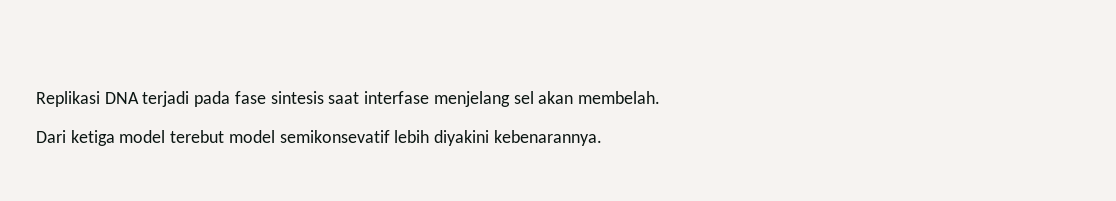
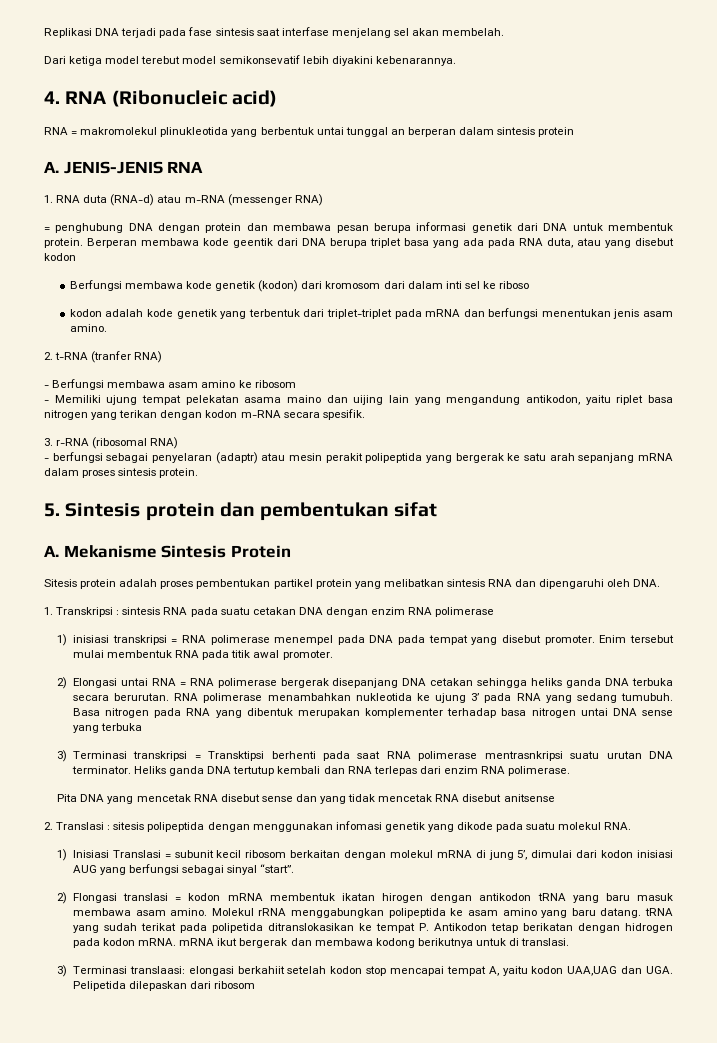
+ 4. RNA (Ribonucleic acid)
+ RNA = makromolekul plinukleotida yang berbentuk untai tunggal an berperan dalam sintesis protein
+ A. JENIS-JENIS RNA
+ 1. RNA duta (RNA-d) atau m-RNA (messenger RNA)
+ = penghubung DNA dengan protein dan membawa pesan berupa informasi genetik dari DNA untuk membentuk protein. Berperan membawa kode geentik dari DNA berupa triplet basa yang ada pada RNA duta, atau yang disebut kodon
+ Berfungsi membawa kode genetik (kodon) dari kromosom dari dalam inti sel ke riboso
+ kodon adalah kode genetik yang terbentuk dari triplet-triplet pada mRNA dan berfungsi menentukan jenis asam amino.
+ 2. t-RNA (tranfer RNA)
+ - Berfungsi membawa asam amino ke ribosom
+ - Memiliki ujung tempat pelekatan asama maino dan uijing lain yang mengandung antikodon, yaitu riplet basa nitrogen yang terikan dengan kodon m-RNA secara spesifik.
+ 3. r-RNA (ribosomal RNA)
+ - berfungsi sebagai penyelaran (adaptr) atau mesin perakit polipeptida yang bergerak ke satu arah sepanjang mRNA dalam proses sintesis protein.
+ 5. Sintesis protein dan pembentukan sifat
+ A. Mekanisme Sintesis Protein
+ Sitesis protein adalah proses pembentukan partikel protein yang melibatkan sintesis RNA dan dipengaruhi oleh DNA.
+ 1. Transkripsi : sintesis RNA pada suatu cetakan DNA dengan enzim RNA polimerase
+ 1) inisiasi transkripsi = RNA polimerase menempel pada DNA pada tempat yang disebut promoter. Enim tersebut mulai membentuk RNA pada titik awal promoter.
+ 2) Elongasi untai RNA = RNA polimerase bergerak disepanjang DNA cetakan sehingga heliks ganda DNA terbuka secara berurutan. RNA polimerase menambahkan nukleotida ke ujung 3’ pada RNA yang sedang tumubuh. Basa nitrogen pada RNA yang dibentuk merupakan komplementer terhadap basa nitrogen untai DNA sense yang terbuka
+ 3) Terminasi transkripsi = Transktipsi berhenti pada saat RNA polimerase mentrasnkripsi suatu urutan DNA terminator. Heliks ganda DNA tertutup kembali dan RNA terlepas dari enzim RNA polimerase.
+ Pita DNA yang mencetak RNA disebut sense dan yang tidak mencetak RNA disebut anitsense
+ 2. Translasi : sitesis polipeptida dengan menggunakan infomasi genetik yang dikode pada suatu molekul RNA.
+ 1) Inisiasi Translasi = subunit kecil ribosom berkaitan dengan molekul mRNA di jung 5’, dimulai dari kodon inisiasi AUG yang berfungsi sebagai sinyal “start”.
+ 2) Flongasi translasi = kodon mRNA membentuk ikatan hirogen dengan antikodon tRNA yang baru masuk membawa asam amino. Molekul rRNA menggabungkan polipeptida ke asam amino yang baru datang. tRNA yang sudah terikat pada polipetida ditranslokasikan ke tempat P. Antikodon tetap berikatan dengan hidrogen pada kodon mRNA. mRNA ikut bergerak dan membawa kodong berikutnya untuk di translasi.
+ 3) Terminasi translaasi: elongasi berkahiit setelah kodon stop mencapai tempat A, yaitu kodon UAA,UAG dan UGA. Pelipetida dilepaskan dari ribosom

